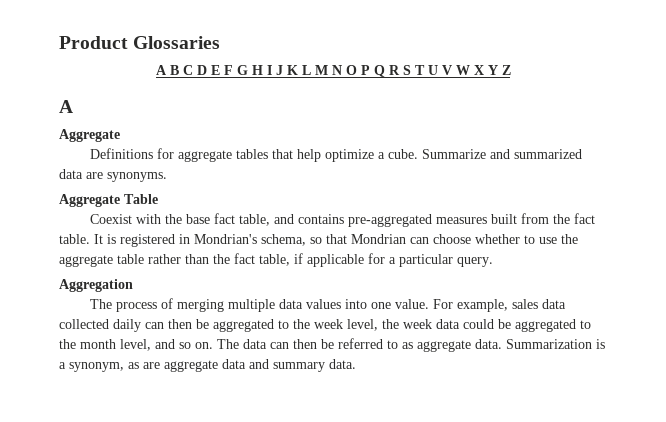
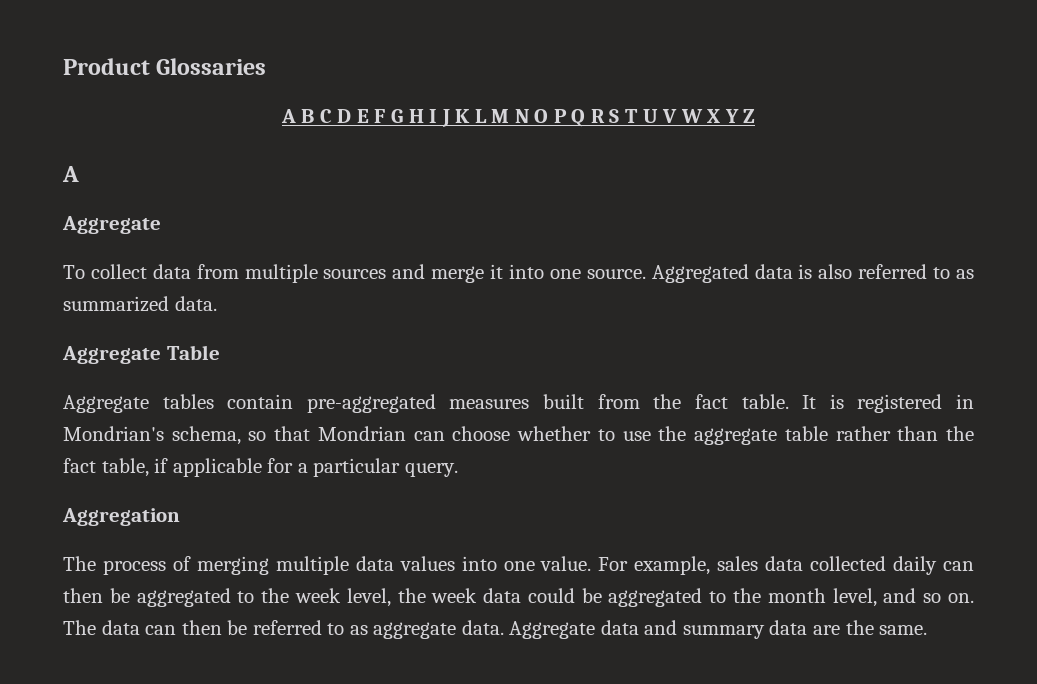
- Definitions for aggregate tables that help optimize a cube. Summarize and summarized data are synonyms.
+ To collect data from multiple sources and merge it into one source. Aggregated data is also referred to as summarized data.
  Aggregate Table
- Coexist with the base fact table, and contains pre-aggregated measures built from the fact table.
+ Aggregate tables contain pre-aggregated measures built from the fact table.
- Summarization is a synonym, as are aggregate data and summary data.
+ Aggregate data and summary data are the same.

